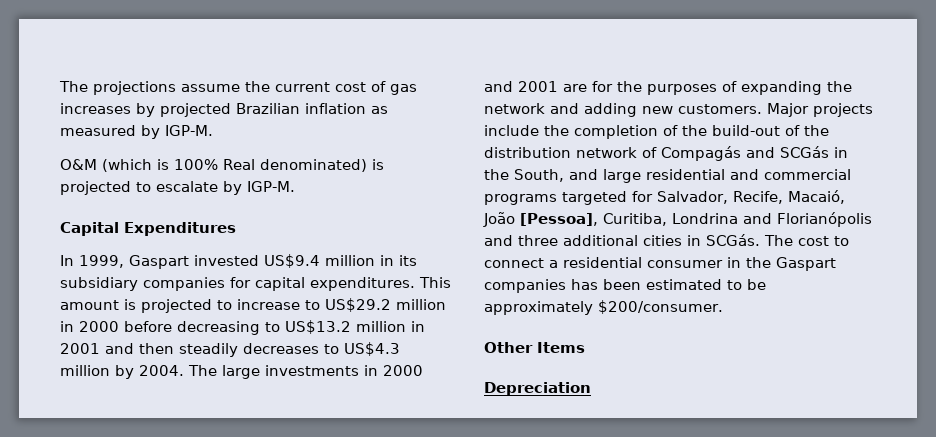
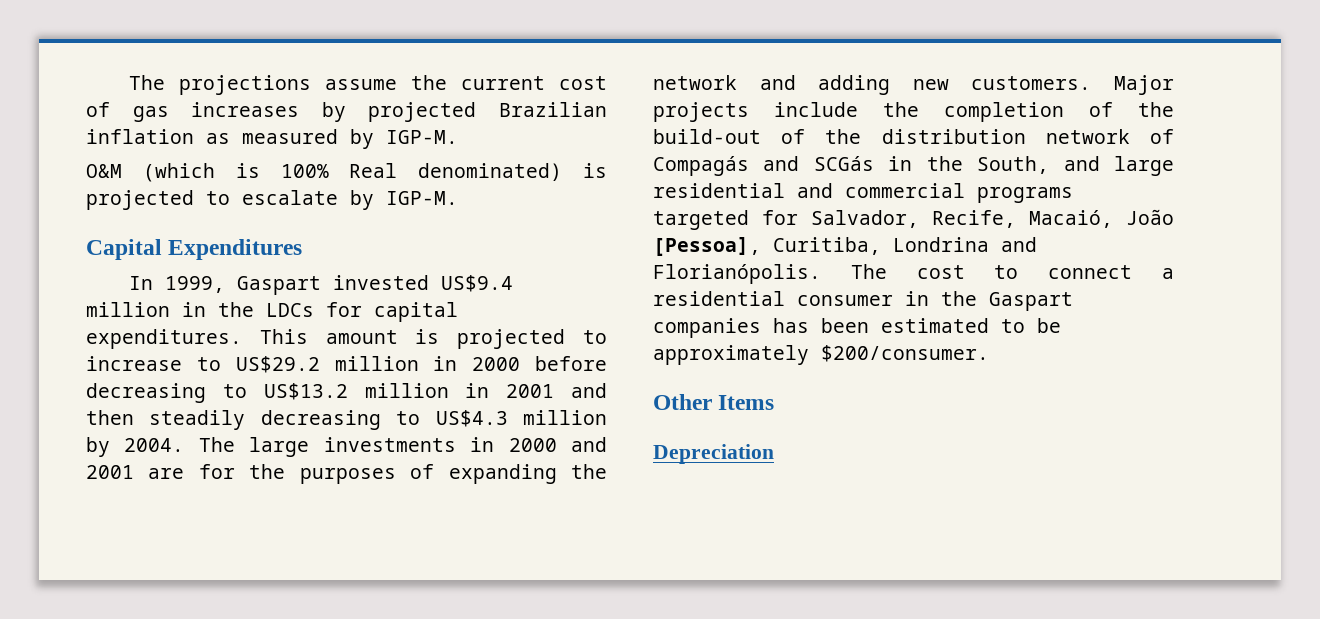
- In 1999, Gaspart invested US$9.4 million in its subsidiary companies for capital expenditures.
+ In 1999, Gaspart invested US$9.4 million in the LDCs for capital expenditures.
- This amount is projected to increase to US$29.2 million in 2000 before decreasing to US$13.2 million in 2001 and then steadily decreases to US$4.3 million by 2004.
+ This amount is projected to increase to US$29.2 million in 2000 before decreasing to US$13.2 million in 2001 and then steadily decreasing to US$4.3 million by 2004.
- Major projects include the completion of the build-out of the distribution network of Compagás and SCGás in the South, and large residential and commercial programs targeted for Salvador, Recife, Macaió, João [Pessoa], Curitiba, Londrina and Florianópolis and three additional cities in SCGás.
+ Major projects include the completion of the build-out of the distribution network of Compagás and SCGás in the South, and large residential and commercial programs targeted for Salvador, Recife, Macaió, João [Pessoa], Curitiba, Londrina and Florianópolis.

